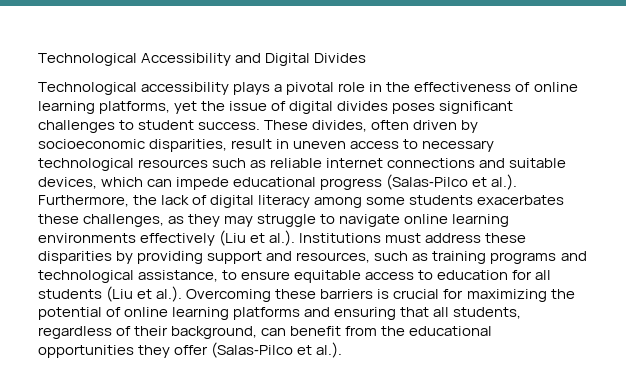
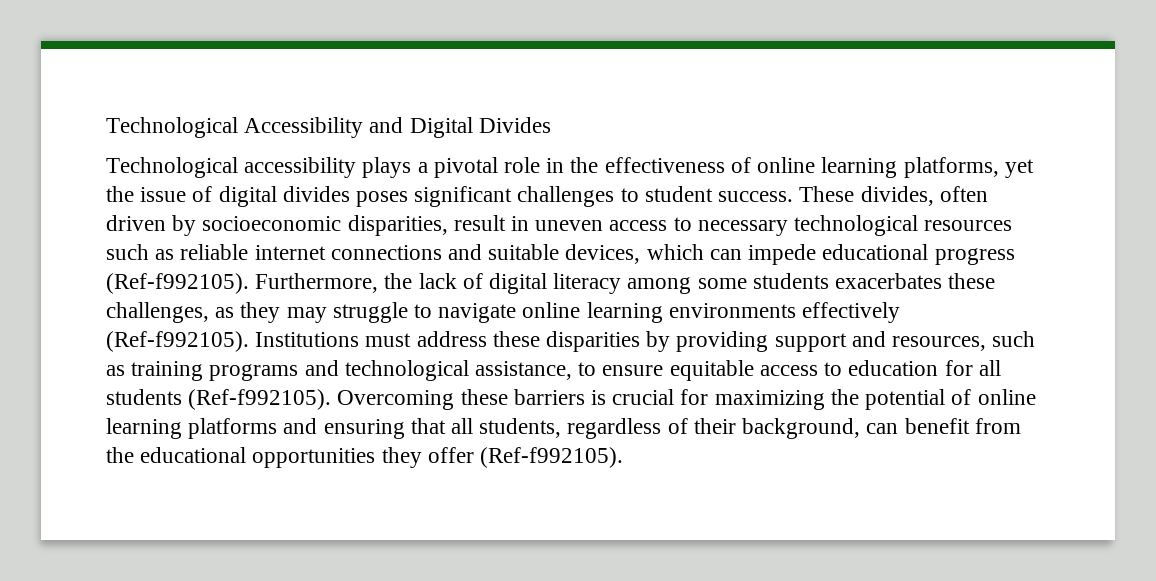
- These divides, often driven by socioeconomic disparities, result in uneven access to necessary technological resources such as reliable internet connections and suitable devices, which can impede educational progress (Salas‐Pilco et al.). Furthermore, the lack of digital literacy among some students exacerbates these challenges, as they may struggle to navigate online learning environments effectively (Liu et al.). Institutions must address these disparities by providing support and resources, such as training programs and technological assistance, to ensure equitable access to education for all students (Liu et al.). Overcoming these barriers is crucial for maximizing the potential of online learning platforms and ensuring that all students, regardless of their background, can benefit from the educational opportunities they offer (Salas‐Pilco et al.).
+ These divides, often driven by socioeconomic disparities, result in uneven access to necessary technological resources such as reliable internet connections and suitable devices, which can impede educational progress (Ref-f992105). Furthermore, the lack of digital literacy among some students exacerbates these challenges, as they may struggle to navigate online learning environments effectively (Ref-f992105). Institutions must address these disparities by providing support and resources, such as training programs and technological assistance, to ensure equitable access to education for all students (Ref-f992105). Overcoming these barriers is crucial for maximizing the potential of online learning platforms and ensuring that all students, regardless of their background, can benefit from the educational opportunities they offer (Ref-f992105).

